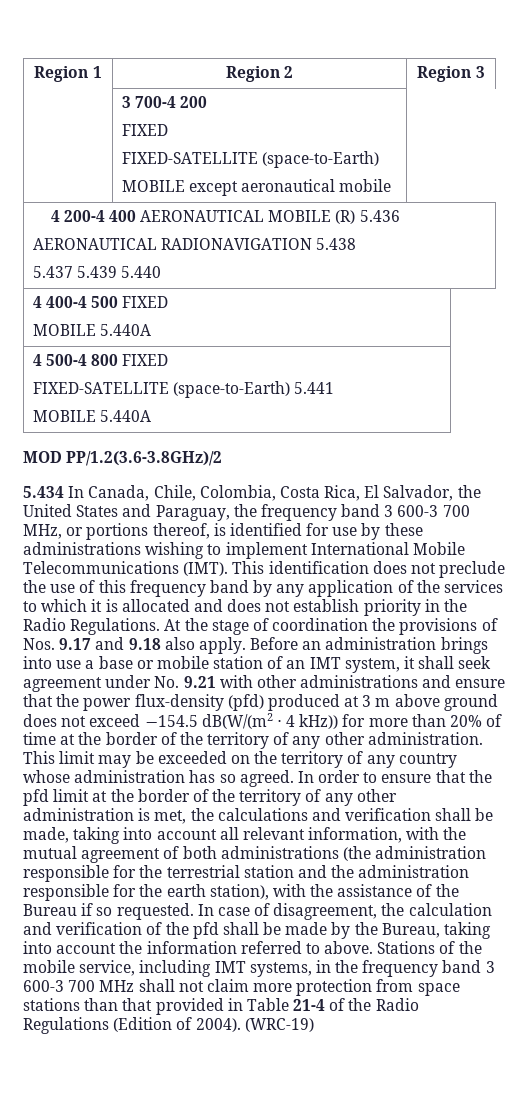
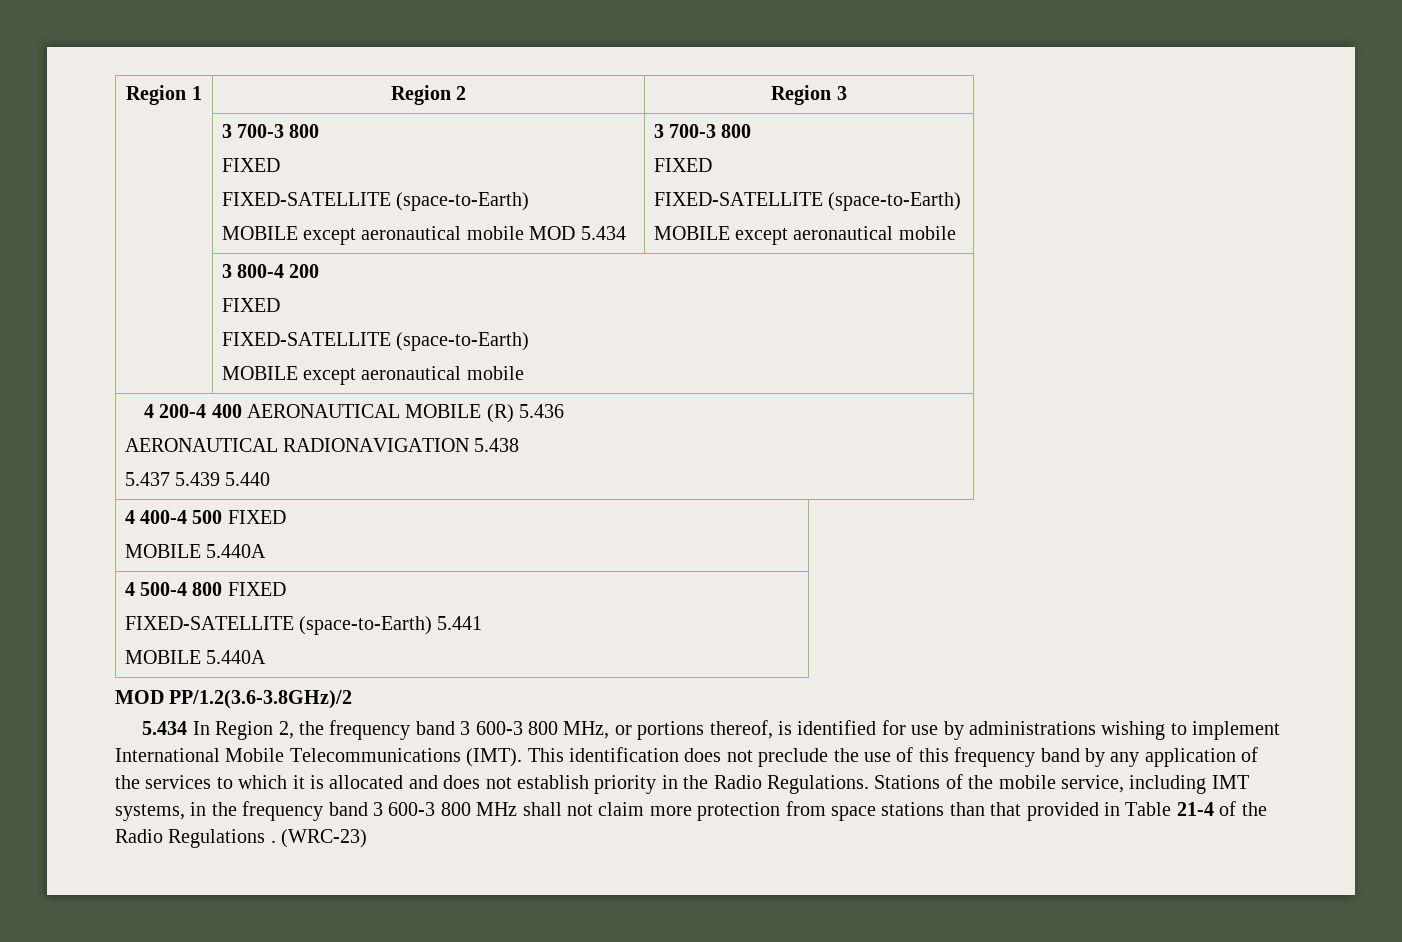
  Region 1 | Region 2 | Region 3
- | 3 700-4 200
+ | 3 700-3 800
+ FIXED
+ FIXED-SATELLITE (space-to-Earth)
+ MOBILE except aeronautical mobile MOD 5.434 | 3 700-3 800
+ FIXED
+ FIXED-SATELLITE (space-to-Earth)
+ MOBILE except aeronautical mobile
+ | 3 800-4 200
- 5.434 In Canada, Chile, Colombia, Costa Rica, El Salvador, the United States and Paraguay, the frequency band 3 600-3 700 MHz, or portions thereof, is identified for use by these administrations wishing to implement International Mobile Telecommunications (IMT).
+ 5.434 In Region 2, the frequency band 3 600-3 800 MHz, or portions thereof, is identified for use by administrations wishing to implement International Mobile Telecommunications (IMT).
- At the stage of coordination the provisions of Nos. 9.17 and 9.18 also apply. Before an administration brings into use a base or mobile station of an IMT system, it shall seek agreement under No. 9.21 with other administrations and ensure that the power flux-density (pfd) produced at 3 m above ground does not exceed −154.5 dB(W/(m2 ⋅ 4 kHz)) for more than 20% of time at the border of the territory of any other administration. This limit may be exceeded on the territory of any country whose administration has so agreed. In order to ensure that the pfd limit at the border of the territory of any other administration is met, the calculations and verification shall be made, taking into account all relevant information, with the mutual agreement of both administrations (the administration responsible for the terrestrial station and the administration responsible for the earth station), with the assistance of the Bureau if so requested. In case of disagreement, the calculation and verification of the pfd shall be made by the Bureau, taking into account the information referred to above.
- Stations of the mobile service, including IMT systems, in the frequency band 3 600-3 700 MHz shall not claim more protection from space stations than that provided in Table 21-4 of the Radio Regulations (Edition of 2004). (WRC-19)
+ Stations of the mobile service, including IMT systems, in the frequency band 3 600-3 800 MHz shall not claim more protection from space stations than that provided in Table 21-4 of the Radio Regulations . (WRC-23)

